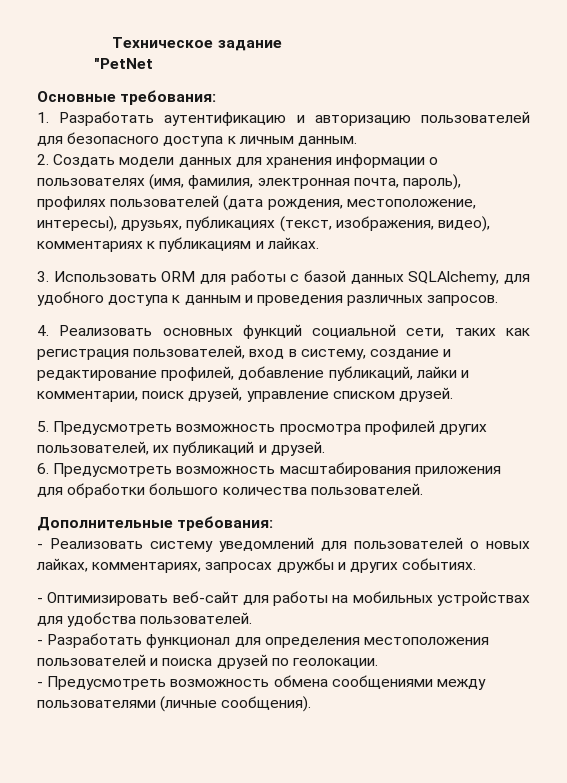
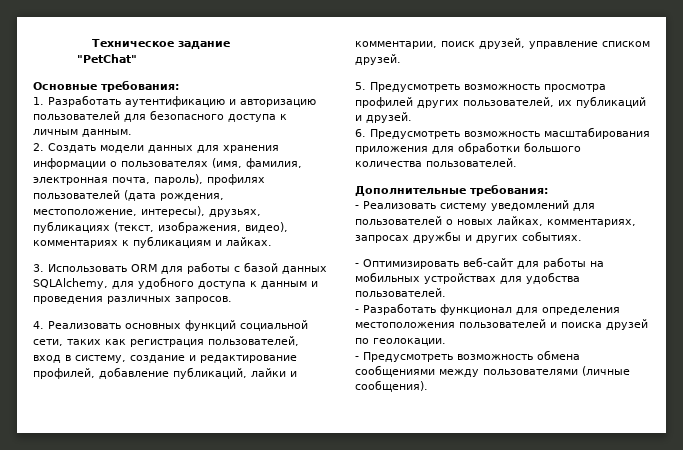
- "PetNet
+ "PetChat"

